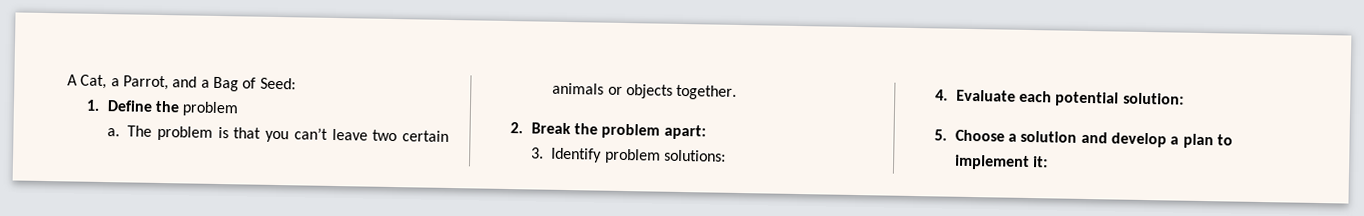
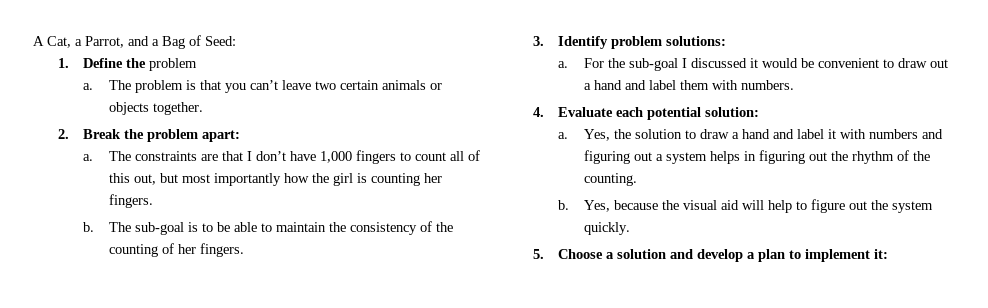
+ a. The constraints are that I don’t have 1,000 fingers to count all of this out, but most importantly how the girl is counting her fingers.
+ b. The sub-goal is to be able to maintain the consistency of the counting of her fingers.
  3. Identify problem solutions:
+ a. For the sub-goal I discussed it would be convenient to draw out a hand and label them with numbers.
+ a. Yes, the solution to draw a hand and label it with numbers and figuring out a system helps in figuring out the rhythm of the counting.
+ b. Yes, because the visual aid will help to figure out the system quickly.

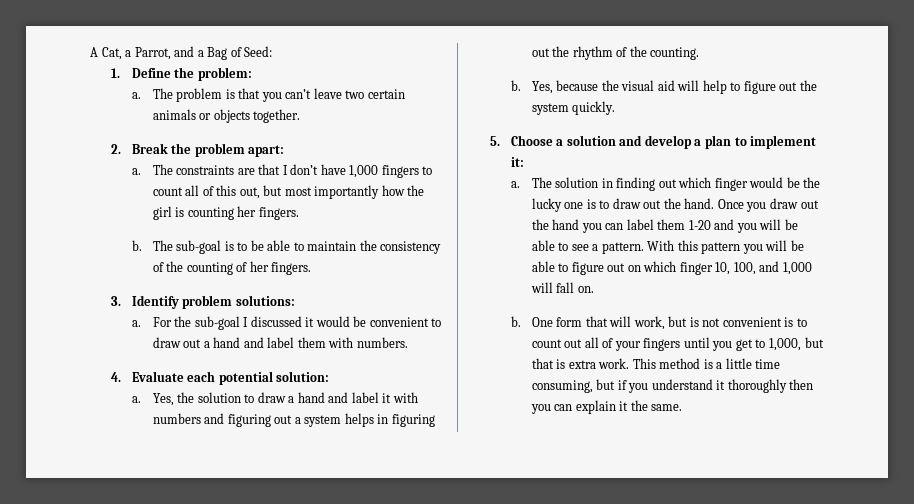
- 1. Define the problem
+ 1. Define the problem:
+ a. The solution in finding out which finger would be the lucky one is to draw out the hand. Once you draw out the hand you can label them 1-20 and you will be able to see a pattern. With this pattern you will be able to figure out on which finger 10, 100, and 1,000 will fall on.
+ b. One form that will work, but is not convenient is to count out all of your fingers until you get to 1,000, but that is extra work. This method is a little time consuming, but if you understand it thoroughly then you can explain it the same.

